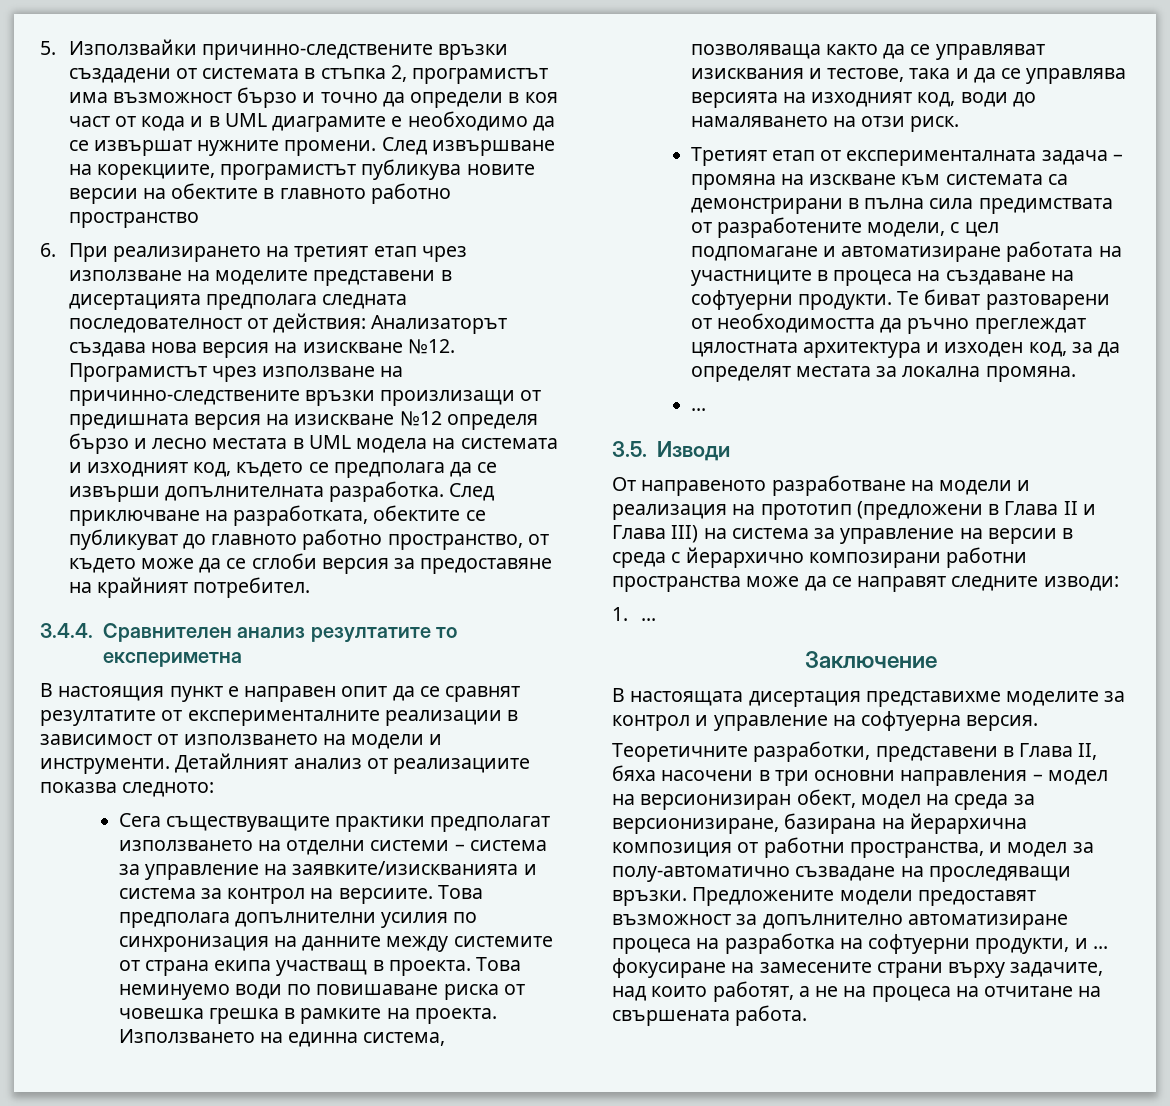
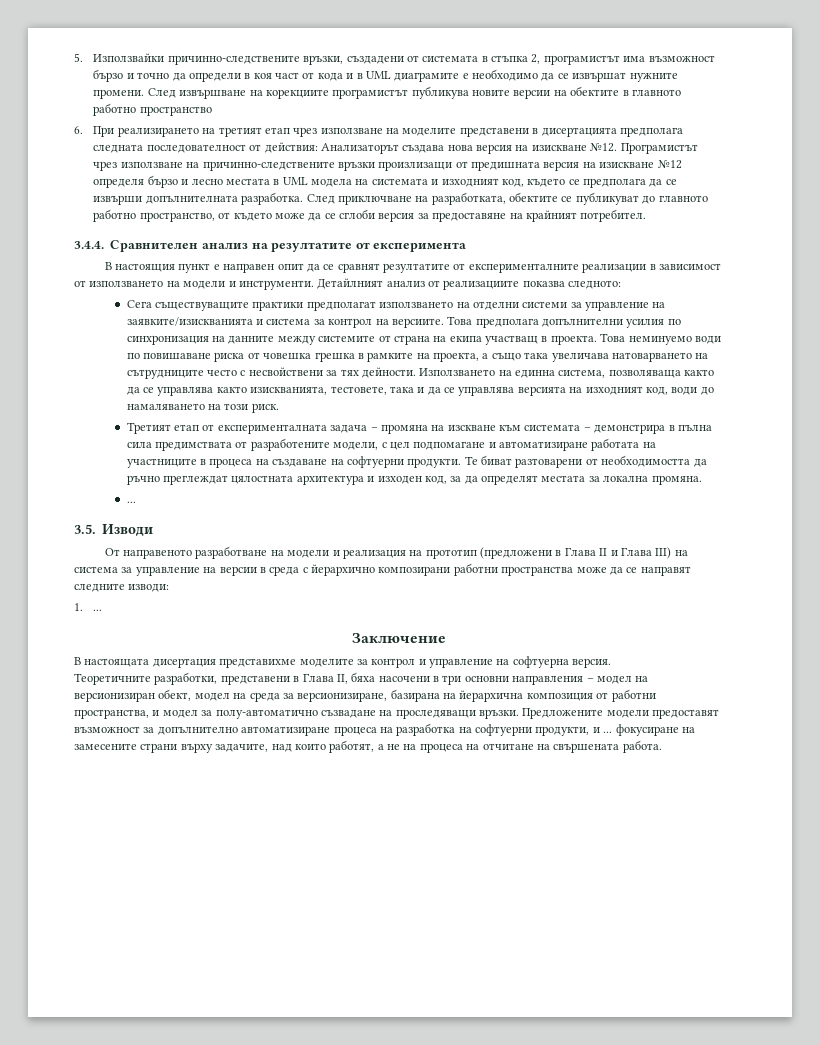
- 5. Използвайки причинно-следствените връзки създадени от системата в стъпка 2, програмистът има възможност бързо и точно да определи в коя част от кода и в UML диаграмите е необходимо да се извършат нужните промени.
+ 5. Използвайки причинно-следствените връзки, създадени от системата в стъпка 2, програмистът има възможност бързо и точно да определи в коя част от кода и в UML диаграмите е необходимо да се извършат нужните промени.
- След извършване на корекциите, програмистът публикува новите версии на обектите в главното работно пространство
+ След извършване на корекциите програмистът публикува новите версии на обектите в главното работно пространство
- 3.4.4. Сравнителен анализ резултатите то експериметна
+ 3.4.4. Сравнителен анализ на резултатите от експеримента
- Сега съществуващите практики предполагат използването на отделни системи – система за управление на заявките/изискванията и система за контрол на версиите.
+ Сега съществуващите практики предполагат използването на отделни системи за управление на заявките/изискванията и система за контрол на версиите.
- Това предполага допълнителни усилия по синхронизация на данните между системите от страна екипа участващ в проекта.
+ Това предполага допълнителни усилия по синхронизация на данните между системите от страна на екипа участващ в проекта.
- Това неминуемо води по повишаване риска от човешка грешка в рамките на проекта.
+ Това неминуемо води по повишаване риска от човешка грешка в рамките на проекта, а също така увеличава натоварването на сътрудниците често с несвойствени за тях дейности.
- Използването на единна система, позволяваща както да се управляват изисквания и тестове, така и да се управлява версията на изходният код, води до намаляването на отзи риск.
+ Използването на единна система, позволяваща както да се управлява както изискванията, тестовете, така и да се управлява версията на изходният код, води до намаляването на този риск.
- Третият етап от експерименталната задача – промяна на изскване към системата са демонстрирани в пълна сила предимствата от разработените модели, с цел подпомагане и автоматизиране работата на участниците в процеса на създаване на софтуерни продукти.
+ Третият етап от експерименталната задача – промяна на изскване към системата – демонстрира в пълна сила предимствата от разработените модели, с цел подпомагане и автоматизиране работата на участниците в процеса на създаване на софтуерни продукти.

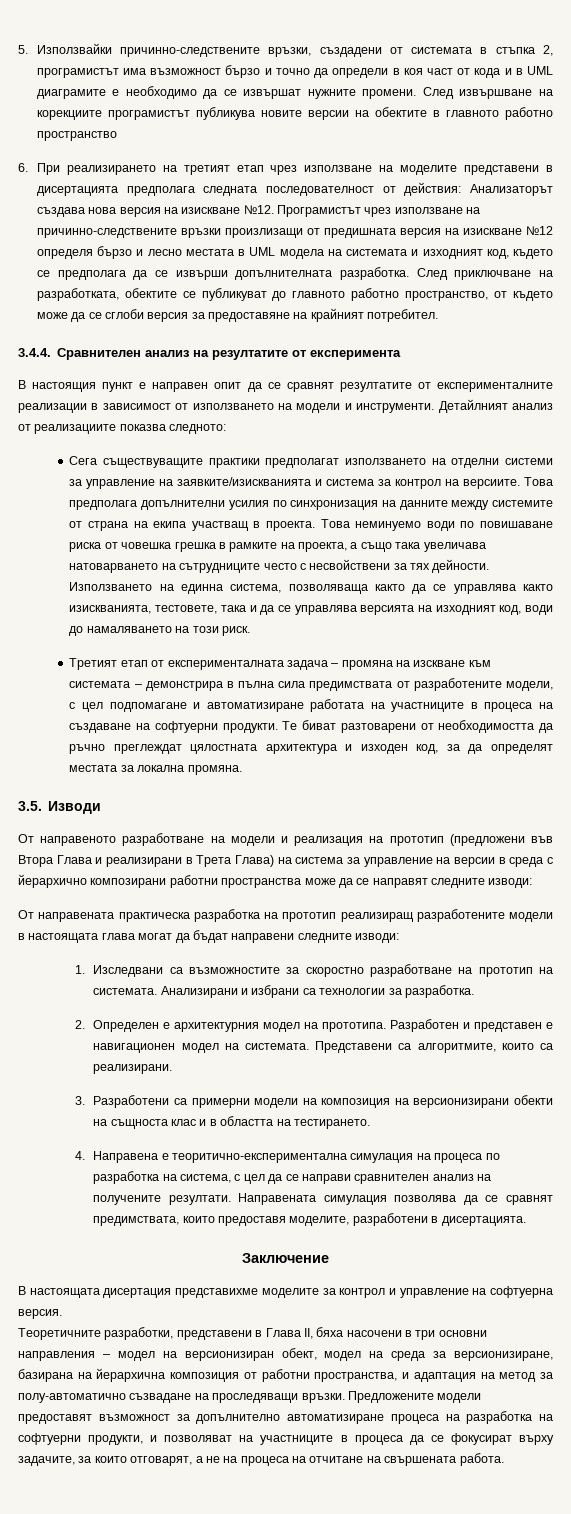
  Те биват разтоварени от необходимостта да ръчно преглеждат цялостната архитектура и изходен код, за да определят местата за локална промяна.
- ...
- От направеното разработване на модели и реализация на прототип (предложени в Глава II и Глава III) на система за управление на версии в среда с йерархично композирани работни пространства може да се направят следните изводи:
+ От направеното разработване на модели и реализация на прототип (предложени във Втора Глава и реализирани в Трета Глава) на система за управление на версии в среда с йерархично композирани работни пространства може да се направят следните изводи:
- 1. ...
+ От направената практическа разработка на прототип реализиращ разработените модели в настоящата глава могат да бъдат направени следните изводи:
+ 1. Изследвани са възможностите за скоростно разработване на прототип на системата. Анализирани и избрани са технологии за разработка.
+ 2. Определен е архитектурния модел на прототипа. Разработен и представен е навигационен модел на системата. Представени са алгоритмите, които са реализирани.
+ 3. Разработени са примерни модели на композиция на версионизирани обекти на същноста клас и в областта на тестирането.
+ 4. Направена е теоритично-експериментална симулация на процеса по разработка на система, с цел да се направи сравнителен анализ на получените резултати. Направената симулация позволява да се сравнят предимствата, които предоставя моделите, разработени в дисертацията.
- Теоретичните разработки, представени в Глава II, бяха насочени в три основни направления – модел на версионизиран обект, модел на среда за версионизиране, базирана на йерархична композиция от работни пространства, и модел за полу-автоматично съзвадане на проследяващи връзки.
+ Теоретичните разработки, представени в Глава II, бяха насочени в три основни направления – модел на версионизиран обект, модел на среда за версионизиране, базирана на йерархична композиция от работни пространства, и адаптация на метод за полу-автоматично съзвадане на проследяващи връзки.
- Предложените модели предоставят възможност за допълнително автоматизиране процеса на разработка на софтуерни продукти, и ... фокусиране на замесените страни върху задачите, над които работят, а не на процеса на отчитане на свършената работа.
+ Предложените модели предоставят възможност за допълнително автоматизиране процеса на разработка на софтуерни продукти, и позволяват на участниците в процеса да се фокусират върху задачите, за които отговарят, а не на процеса на отчитане на свършената работа.

